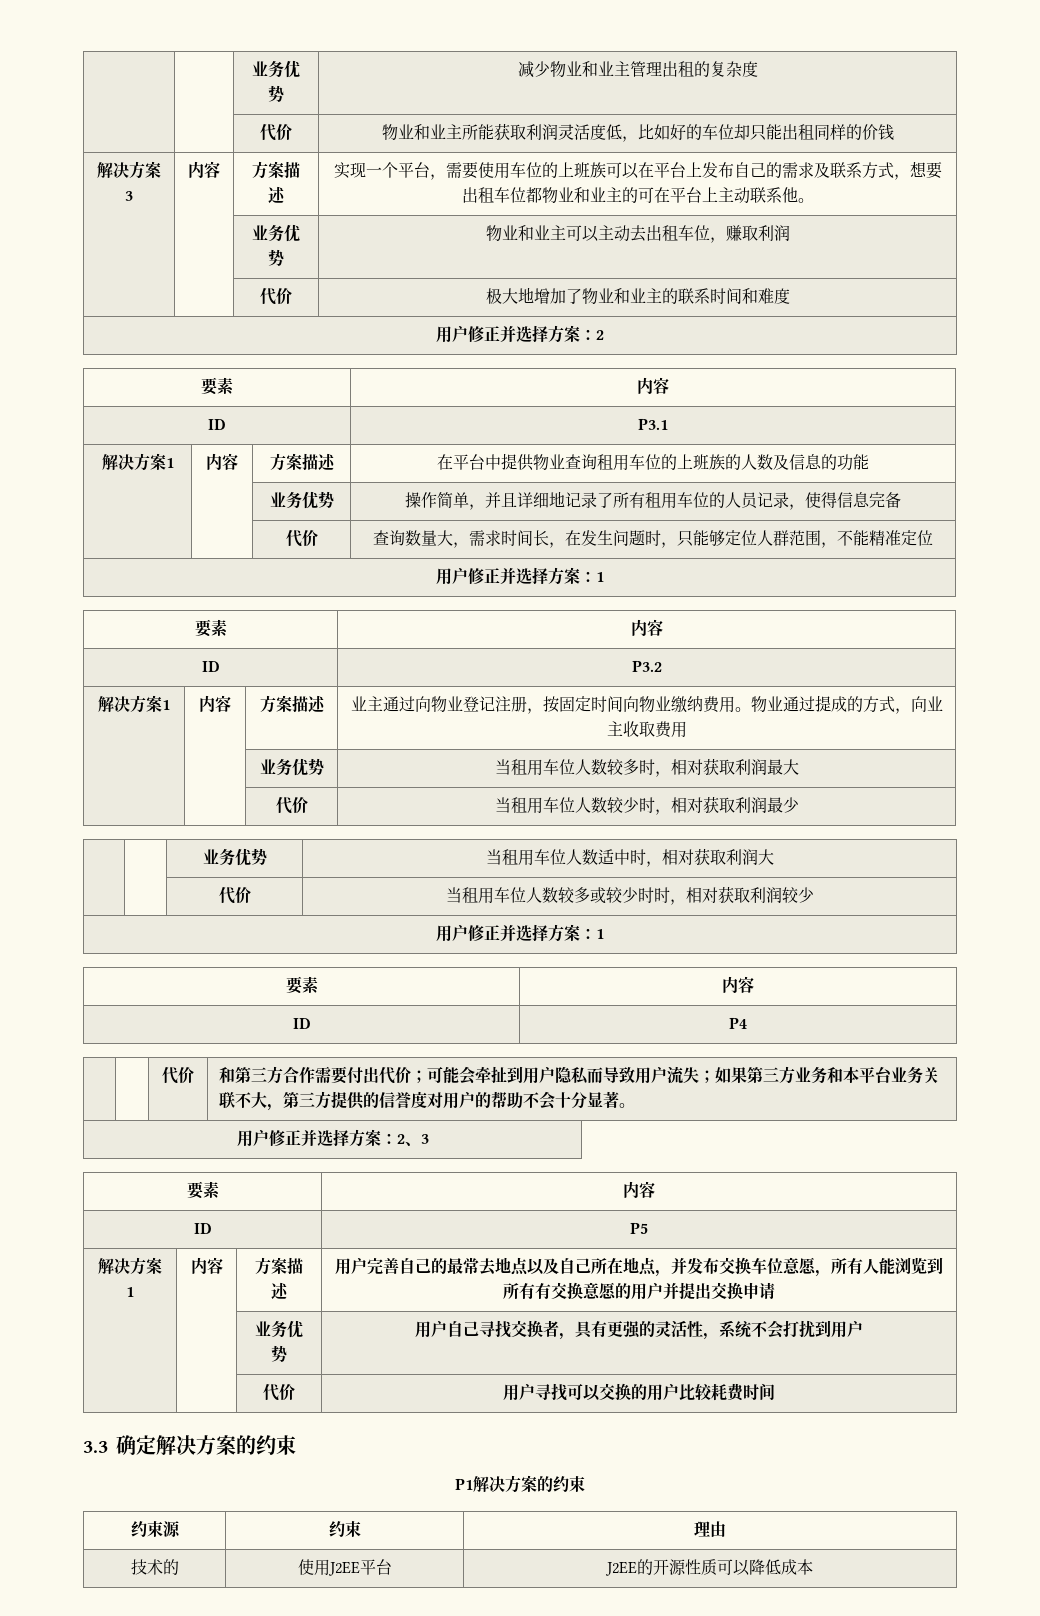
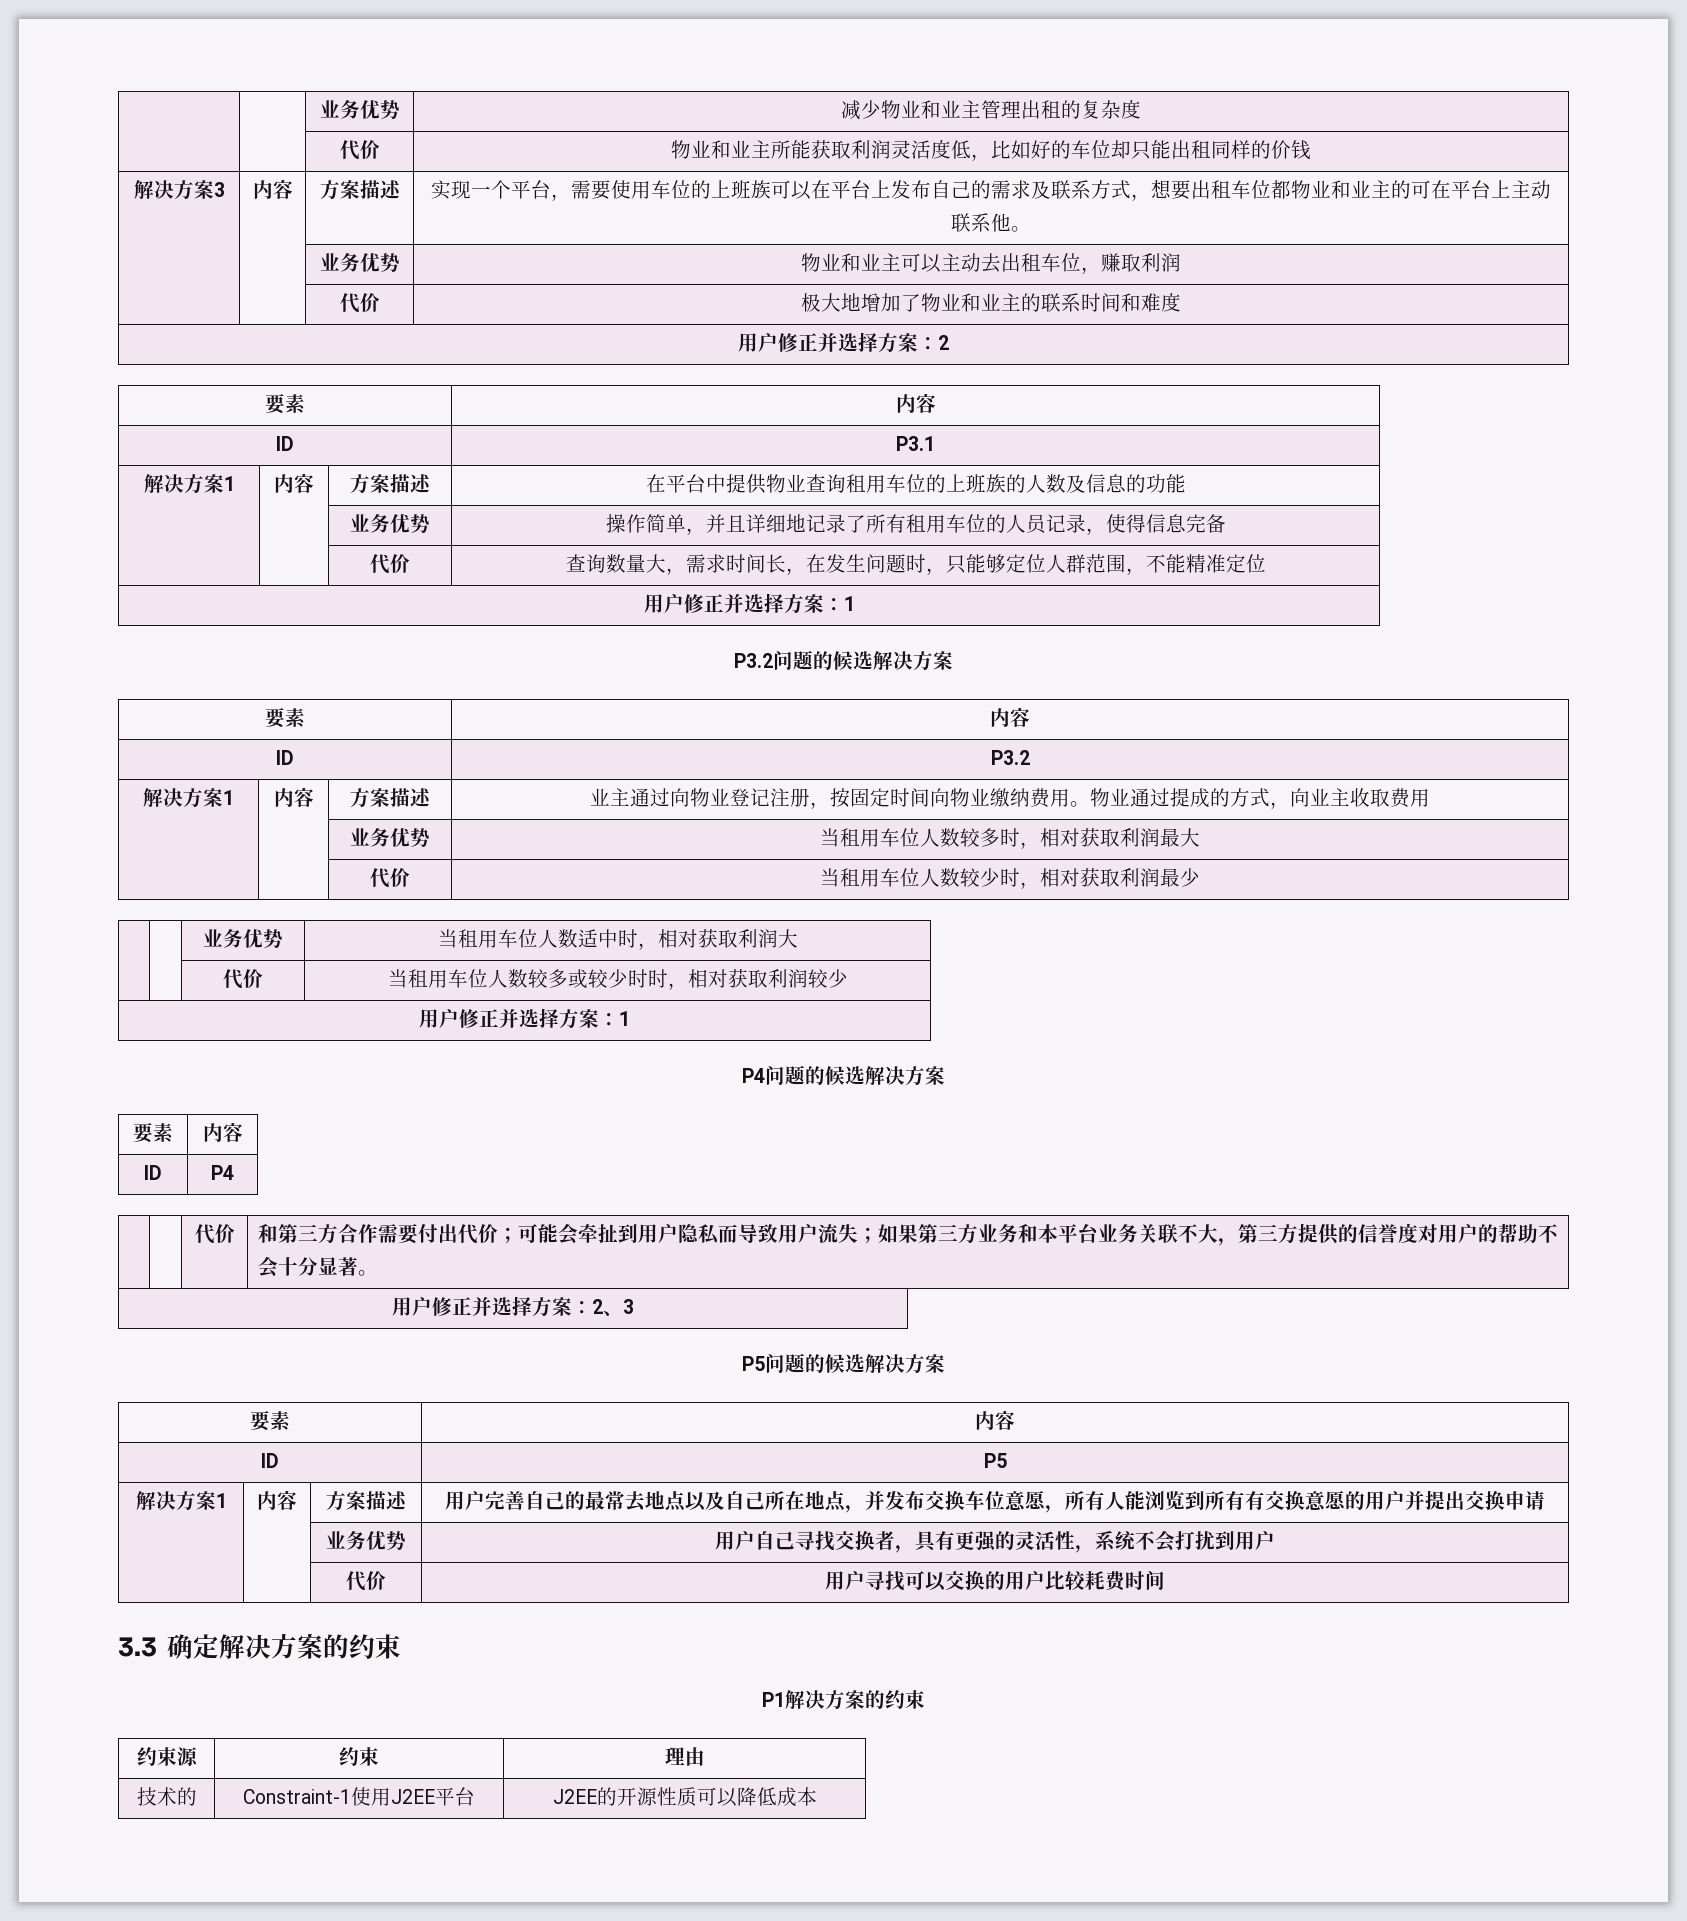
+ P3.2问题的候选解决方案
+ P4问题的候选解决方案
+ P5问题的候选解决方案
- 技术的 | 使用J2EE平台 | J2EE的开源性质可以降低成本
+ 技术的 | Constraint-1使用J2EE平台 | J2EE的开源性质可以降低成本

